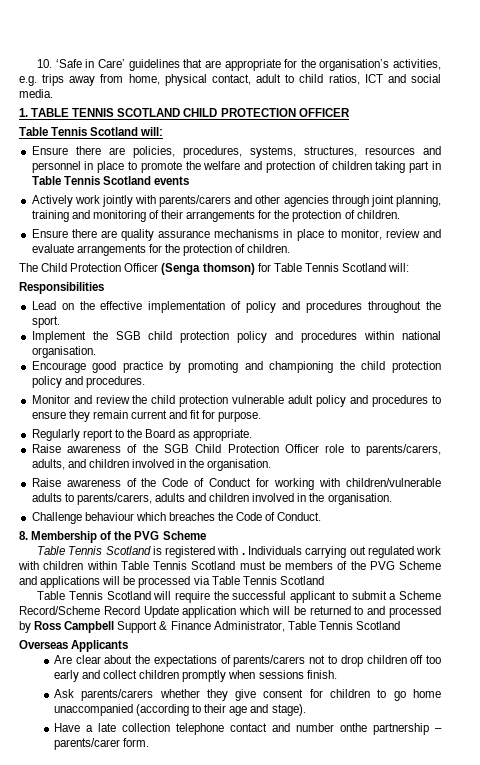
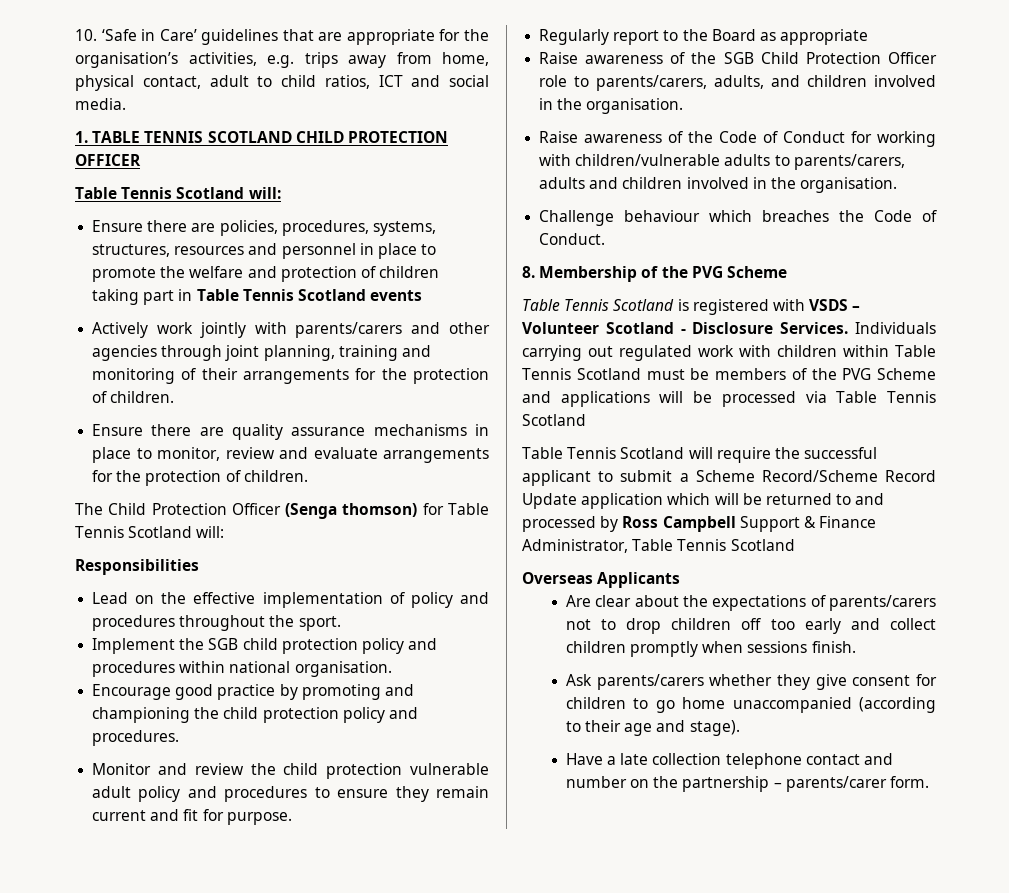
- Regularly report to the Board as appropriate.
+ Regularly report to the Board as appropriate
- Table Tennis Scotland is registered with .
+ Table Tennis Scotland is registered with VSDS – Volunteer Scotland - Disclosure Services.
- Have a late collection telephone contact and number onthe partnership – parents/carer form.
+ Have a late collection telephone contact and number on the partnership – parents/carer form.

